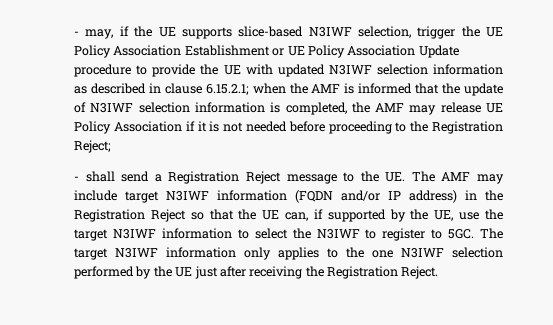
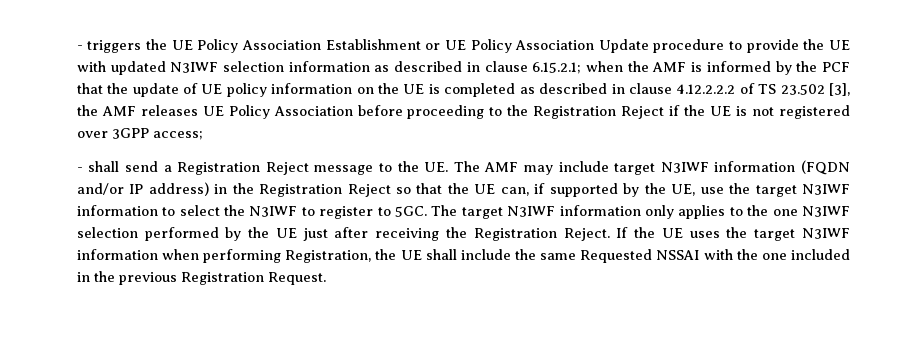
- - may, if the UE supports slice-based N3IWF selection, trigger the UE Policy Association Establishment or UE Policy Association Update procedure to provide the UE with updated N3IWF selection information as described in clause 6.15.2.1; when the AMF is informed that the update of N3IWF selection information is completed, the AMF may release UE Policy Association if it is not needed before proceeding to the Registration Reject;
+ - triggers the UE Policy Association Establishment or UE Policy Association Update procedure to provide the UE with updated N3IWF selection information as described in clause 6.15.2.1; when the AMF is informed by the PCF that the update of UE policy information on the UE is completed as described in clause 4.12.2.2.2 of TS 23.502 [3], the AMF releases UE Policy Association before proceeding to the Registration Reject if the UE is not registered over 3GPP access;
+ If the UE uses the target N3IWF information when performing Registration, the UE shall include the same Requested NSSAI with the one included in the previous Registration Request.

